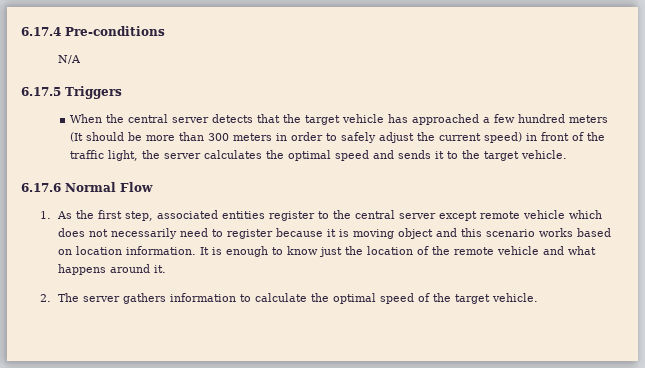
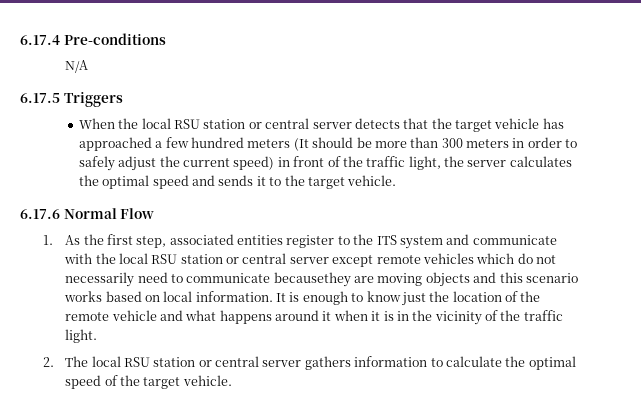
- When the central server detects that the target vehicle has approached a few hundred meters (It should be more than 300 meters in order to safely adjust the current speed) in front of the traffic light, the server calculates the optimal speed and sends it to the target vehicle.
+ When the local RSU station or central server detects that the target vehicle has approached a few hundred meters (It should be more than 300 meters in order to safely adjust the current speed) in front of the traffic light, the server calculates the optimal speed and sends it to the target vehicle.
- 1. As the first step, associated entities register to the central server except remote vehicle which does not necessarily need to register because it is moving object and this scenario works based on location information.
+ 1. As the first step, associated entities register to the ITS system and communicate with the local RSU station or central server except remote vehicles which do not necessarily need to communicate becausethey are moving objects and this scenario works based on local information.
- It is enough to know just the location of the remote vehicle and what happens around it.
- 2. The server gathers information to calculate the optimal speed of the target vehicle.
+ It is enough to know just the location of the remote vehicle and what happens around it when it is in the vicinity of the traffic light.
+ 2. The local RSU station or central server gathers information to calculate the optimal speed of the target vehicle.

